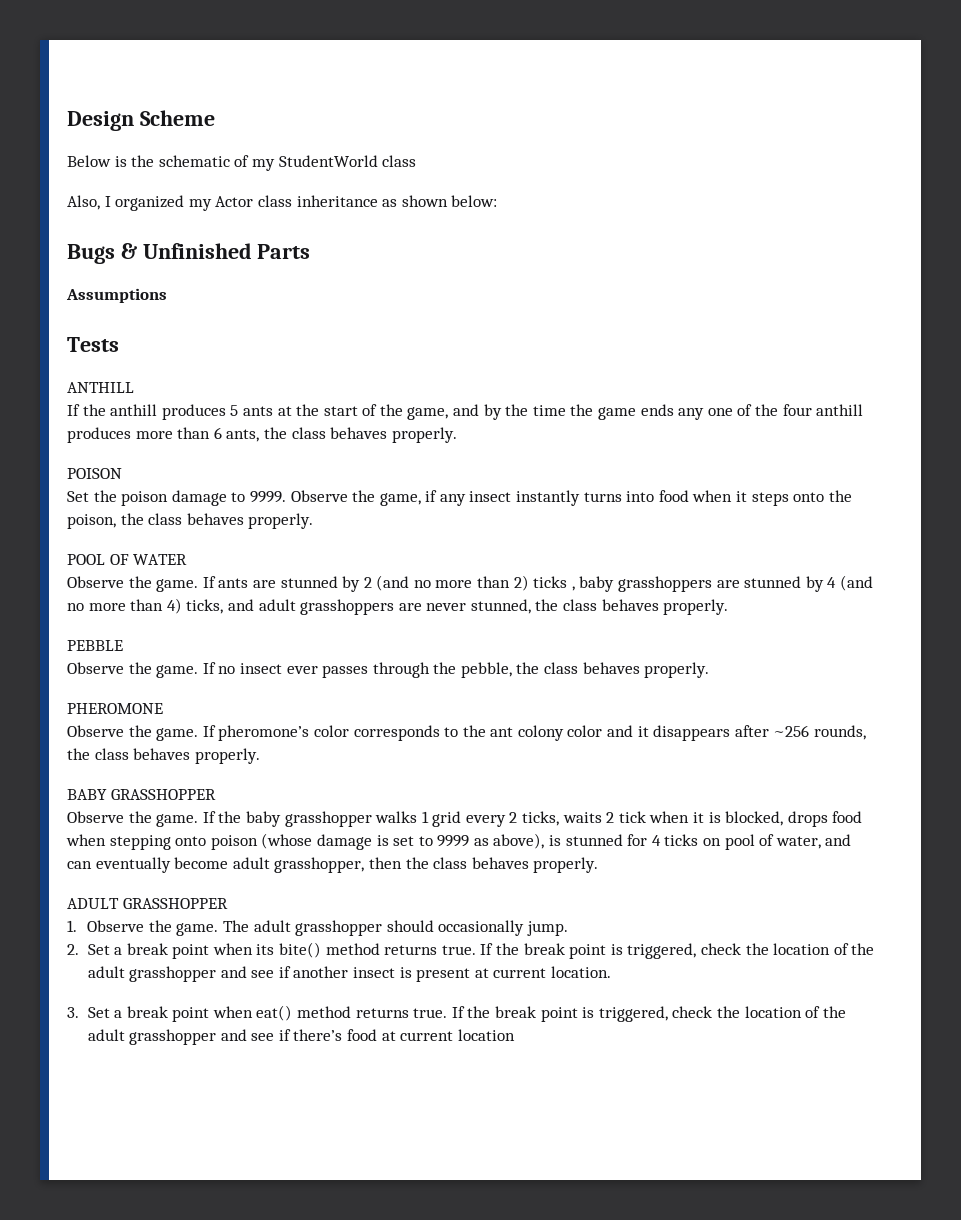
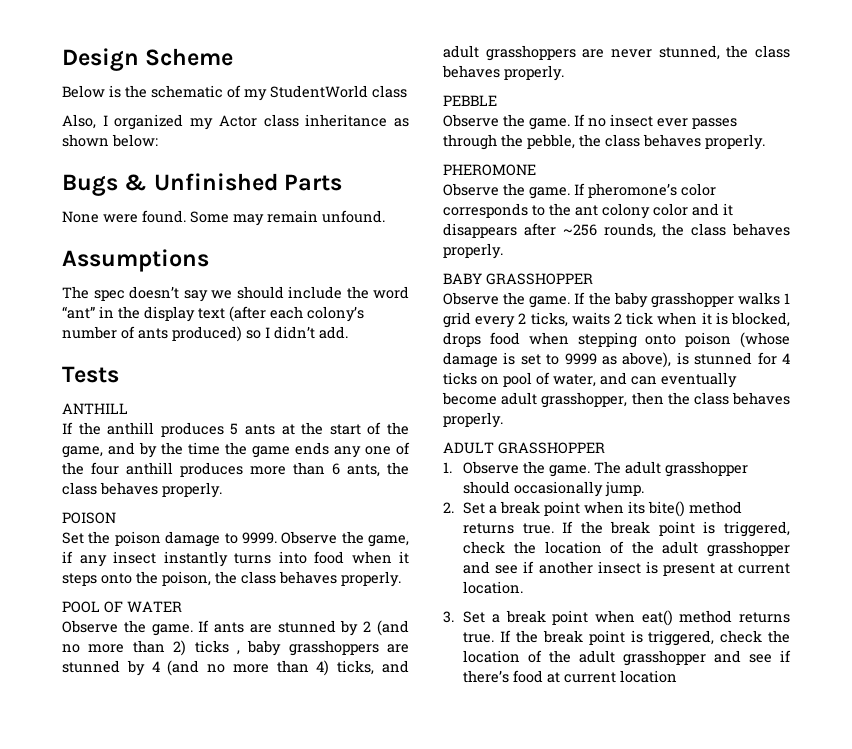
+ None were found. Some may remain unfound.
  Assumptions
+ The spec doesn’t say we should include the word “ant” in the display text (after each colony’s number of ants produced) so I didn’t add.

